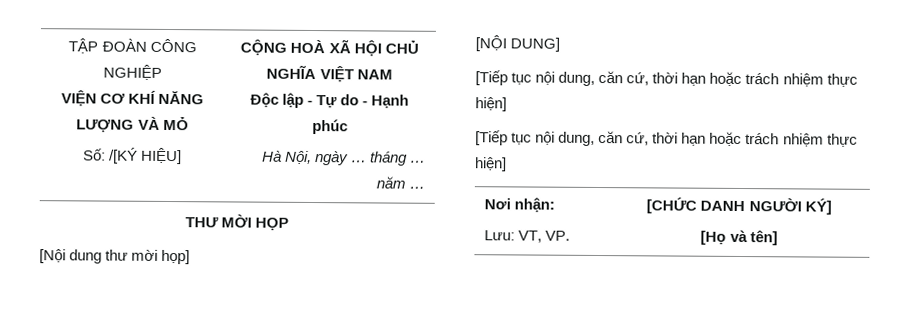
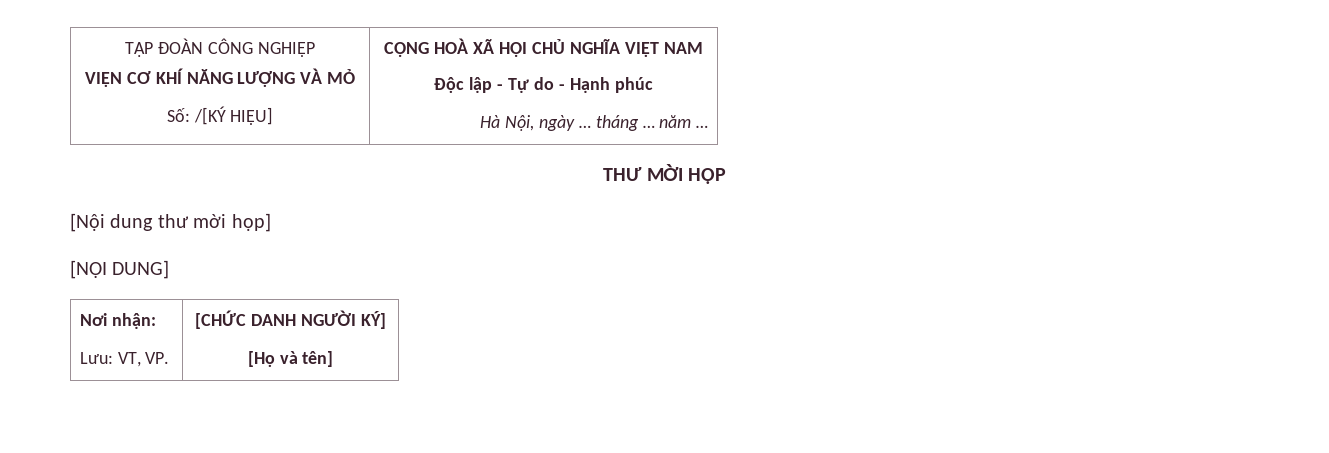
  [NỘI DUNG]
- [Tiếp tục nội dung, căn cứ, thời hạn hoặc trách nhiệm thực hiện]
- [Tiếp tục nội dung, căn cứ, thời hạn hoặc trách nhiệm thực hiện]

